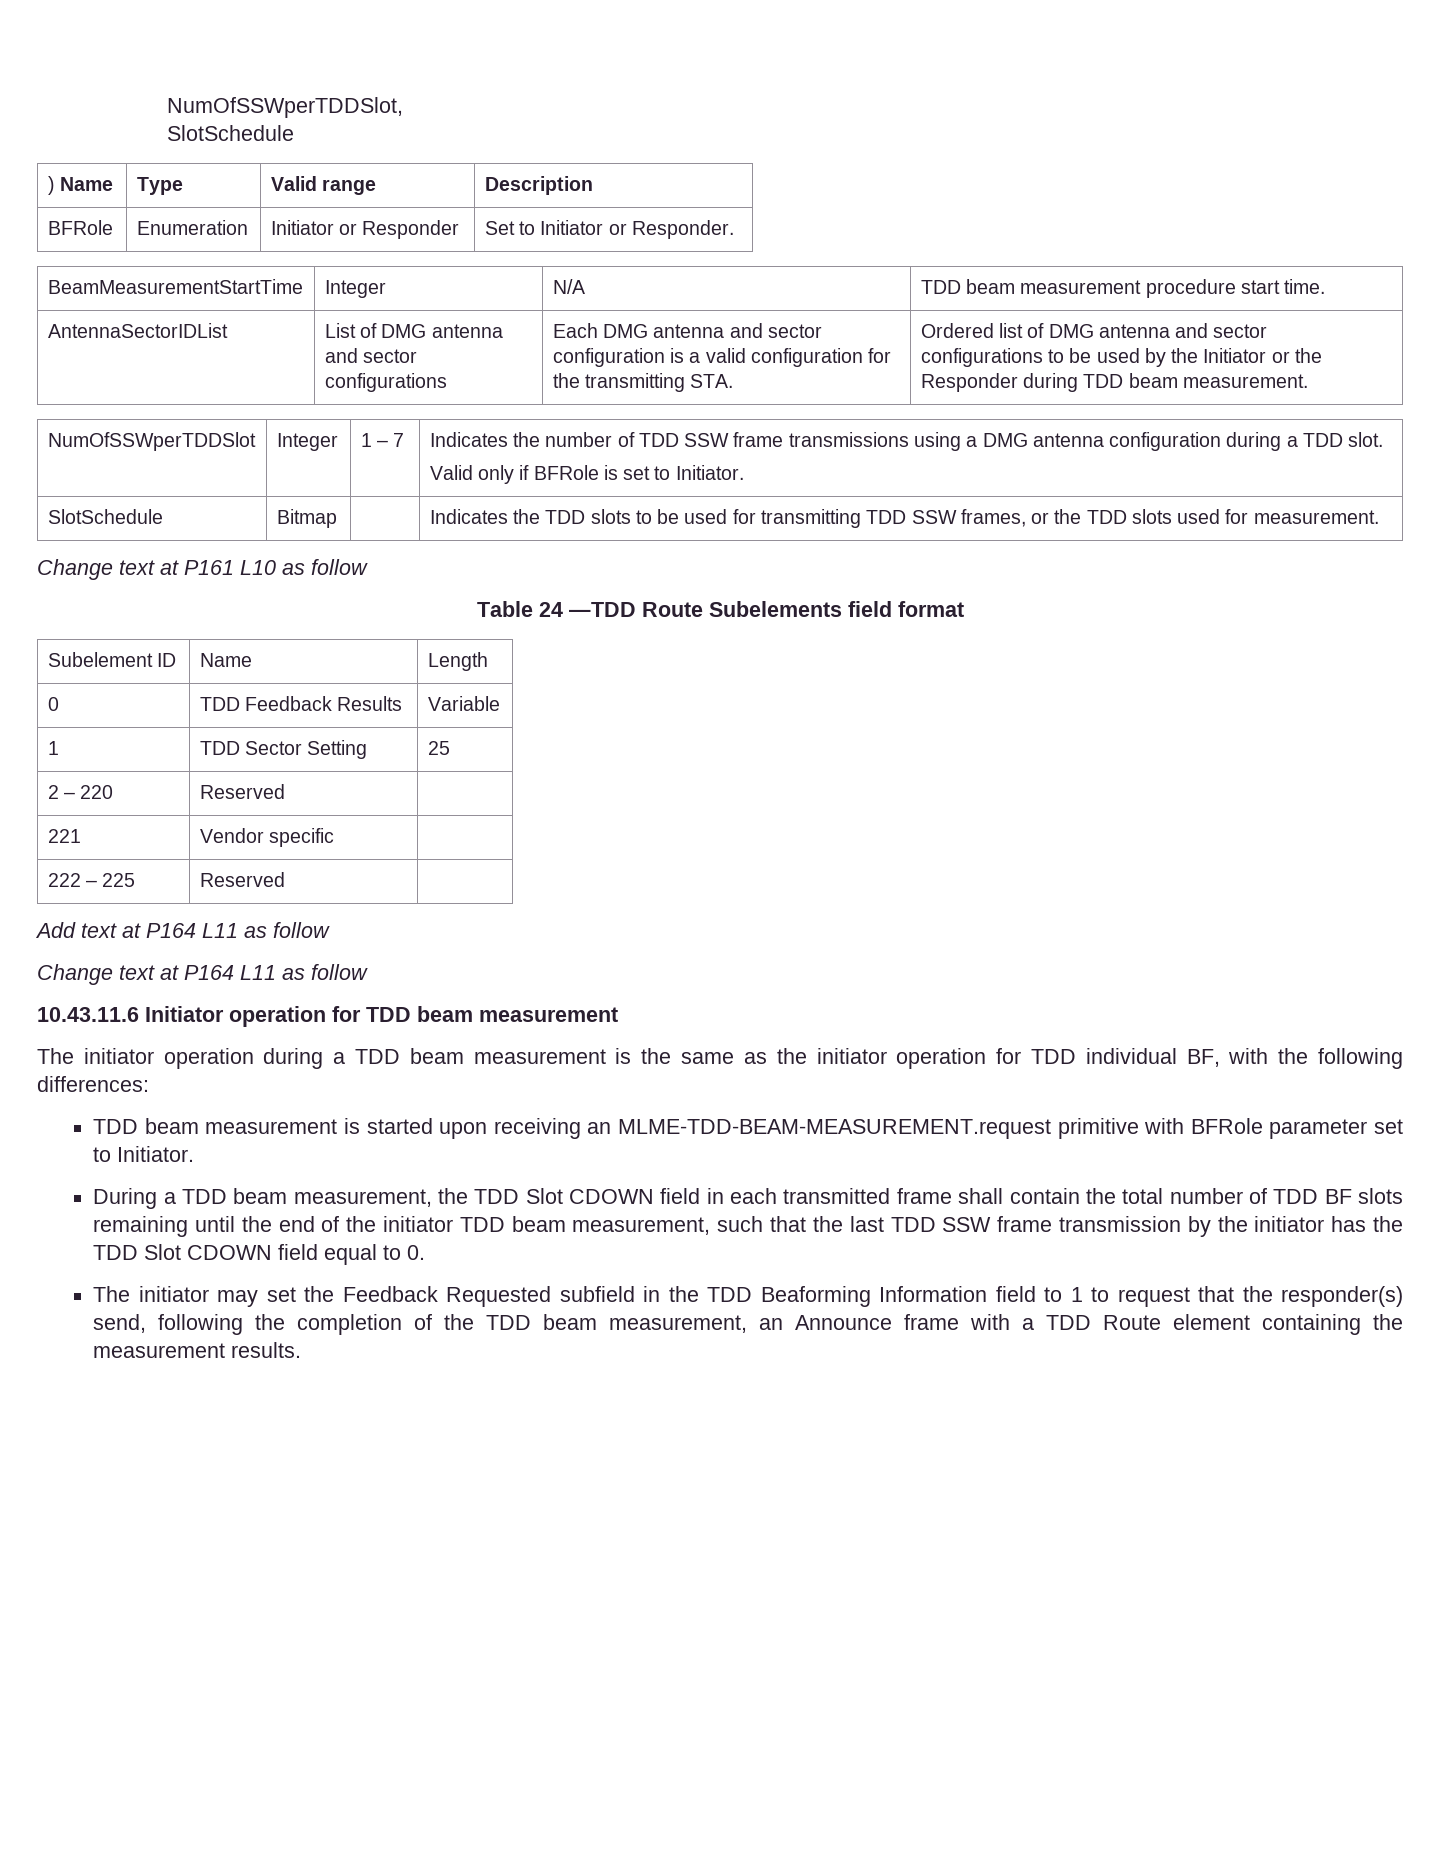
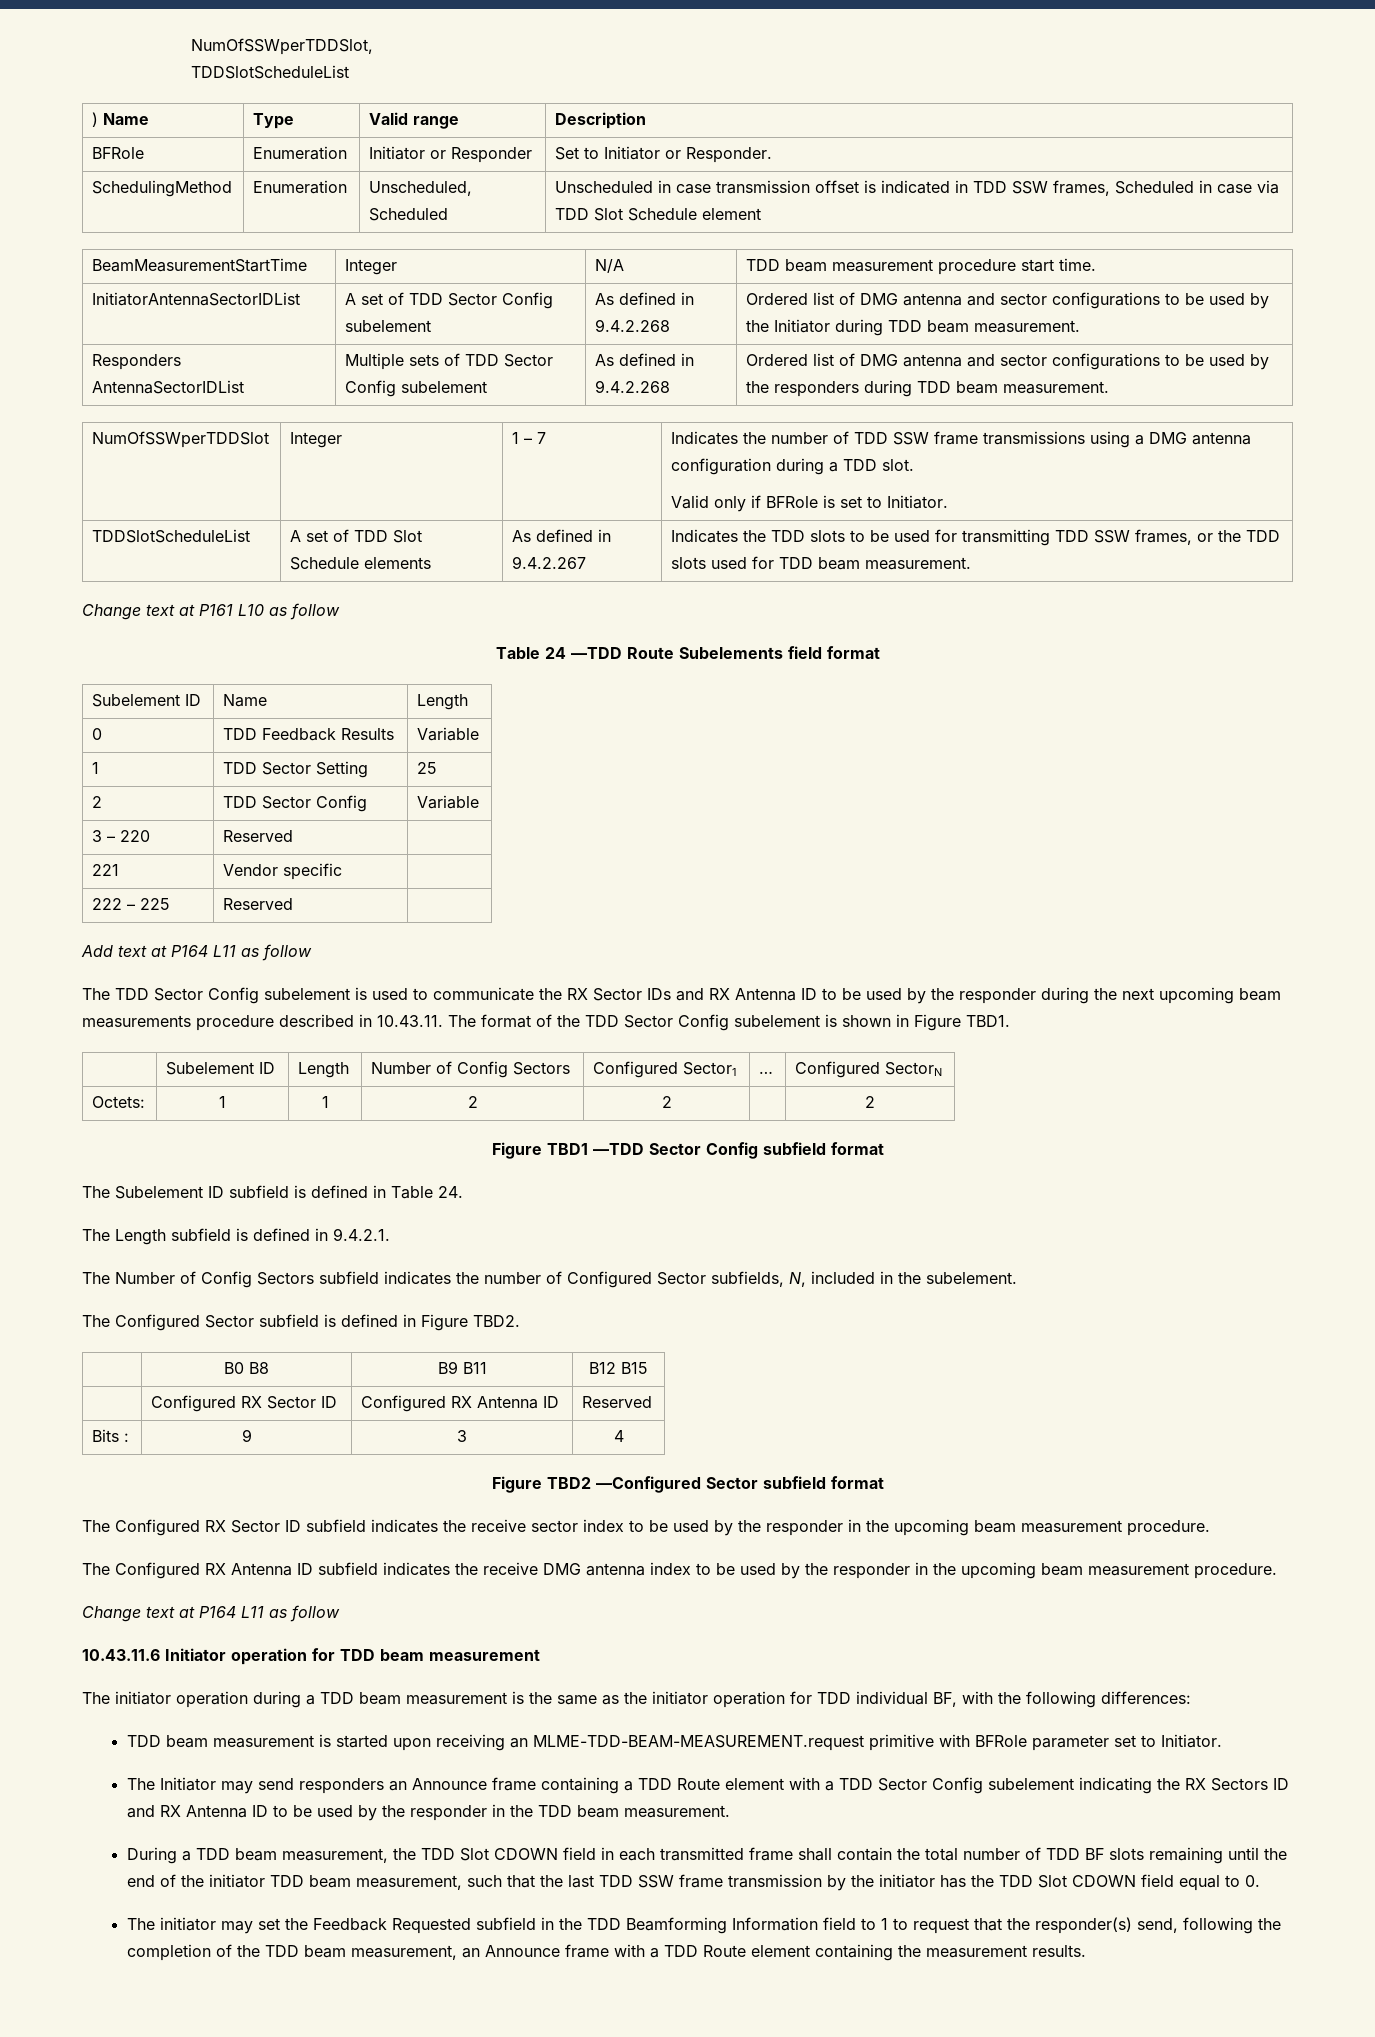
  NumOfSSWperTDDSlot,
- SlotSchedule
+ TDDSlotScheduleList
+ SchedulingMethod | Enumeration | Unscheduled, Scheduled | Unscheduled in case transmission offset is indicated in TDD SSW frames, Scheduled in case via TDD Slot Schedule element
- AntennaSectorIDList | List of DMG antenna and sector configurations | Each DMG antenna and sector configuration is a valid configuration for the transmitting STA.
+ InitiatorAntennaSectorIDList | A set of TDD Sector Config subelement | As defined in 9.4.2.268
- Ordered list of DMG antenna and sector configurations to be used by the Initiator or the Responder during TDD beam measurement.
+ Ordered list of DMG antenna and sector configurations to be used by the Initiator during TDD beam measurement.
+ Responders AntennaSectorIDList | Multiple sets of TDD Sector Config subelement | As defined in 9.4.2.268 | Ordered list of DMG antenna and sector configurations to be used by the responders during TDD beam measurement.
- SlotSchedule | Bitmap | | Indicates the TDD slots to be used for transmitting TDD SSW frames, or the TDD slots used for measurement.
+ TDDSlotScheduleList | A set of TDD Slot Schedule elements | As defined in 9.4.2.267 | Indicates the TDD slots to be used for transmitting TDD SSW frames, or the TDD slots used for TDD beam measurement.
- 2 – 220 | Reserved |
+ 2 | TDD Sector Config | Variable
+ 3 – 220 | Reserved |
+ The TDD Sector Config subelement is used to communicate the RX Sector IDs and RX Antenna ID to be used by the responder during the next upcoming beam measurements procedure described in 10.43.11. The format of the TDD Sector Config subelement is shown in Figure TBD1.
+ | Subelement ID | Length | Number of Config Sectors | Configured Sector1 | … | Configured SectorN
+ Octets: | 1 | 1 | 2 | 2 | | 2
+ Figure TBD1 —TDD Sector Config subfield format
+ The Subelement ID subfield is defined in Table 24.
+ The Length subfield is defined in 9.4.2.1.
+ The Number of Config Sectors subfield indicates the number of Configured Sector subfields, N, included in the subelement.
+ The Configured Sector subfield is defined in Figure TBD2.
+ | B0 B8 | B9 B11 | B12 B15
+ | Configured RX Sector ID | Configured RX Antenna ID | Reserved
+ Bits : | 9 | 3 | 4
+ Figure TBD2 —Configured Sector subfield format
+ The Configured RX Sector ID subfield indicates the receive sector index to be used by the responder in the upcoming beam measurement procedure.
+ The Configured RX Antenna ID subfield indicates the receive DMG antenna index to be used by the responder in the upcoming beam measurement procedure.
+ The Initiator may send responders an Announce frame containing a TDD Route element with a TDD Sector Config subelement indicating the RX Sectors ID and RX Antenna ID to be used by the responder in the TDD beam measurement.
- The initiator may set the Feedback Requested subfield in the TDD Beaforming Information field to 1 to request that the responder(s) send, following the completion of the TDD beam measurement, an Announce frame with a TDD Route element containing the measurement results.
+ The initiator may set the Feedback Requested subfield in the TDD Beamforming Information field to 1 to request that the responder(s) send, following the completion of the TDD beam measurement, an Announce frame with a TDD Route element containing the measurement results.

